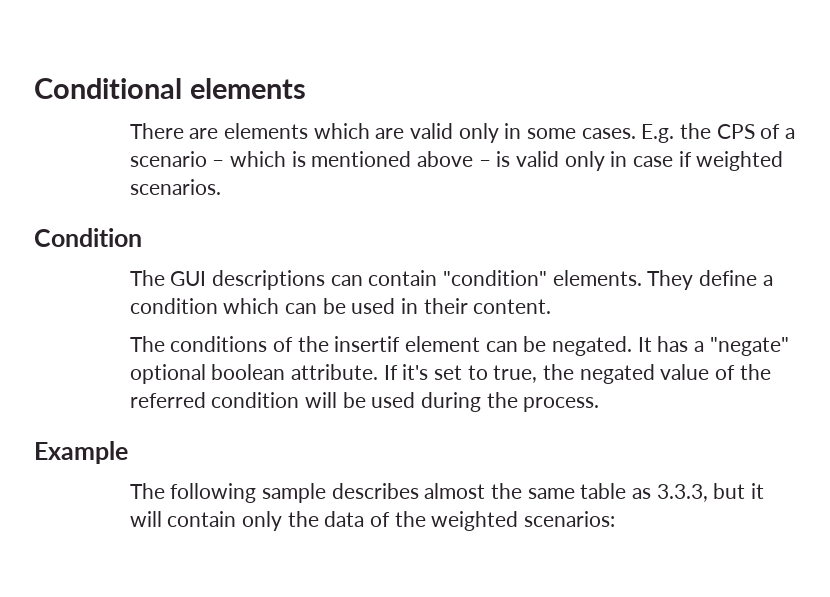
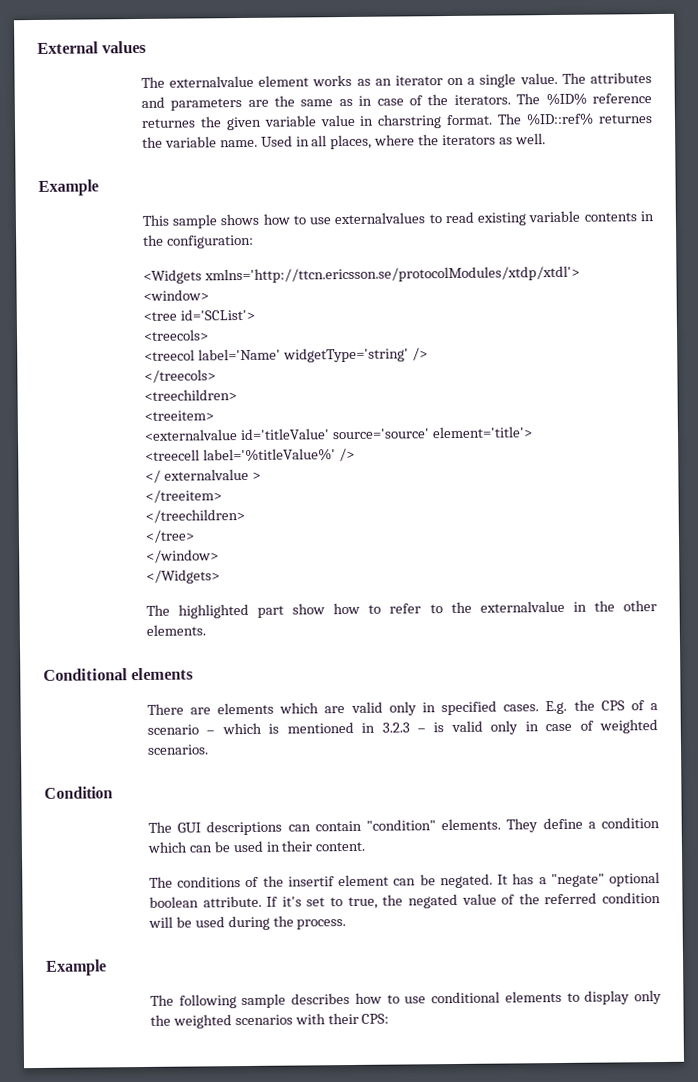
+ External values
+ The externalvalue element works as an iterator on a single value. The attributes and parameters are the same as in case of the iterators. The %ID% reference returnes the given variable value in charstring format. The %ID::ref% returnes the variable name. Used in all places, where the iterators as well.
+ Example
+ This sample shows how to use externalvalues to read existing variable contents in the configuration:
+ <Widgets xmlns='http://ttcn.ericsson.se/protocolModules/xtdp/xtdl'>
+ <window>
+ <tree id='SCList'>
+ <treecols>
+ <treecol label='Name' widgetType='string' />
+ </treecols>
+ <treechildren>
+ <treeitem>
+ <externalvalue id='titleValue' source='source' element='title'>
+ <treecell label='%titleValue%' />
+ </ externalvalue >
+ </treeitem>
+ </treechildren>
+ </tree>
+ </window>
+ </Widgets>
+ The highlighted part show how to refer to the externalvalue in the other elements.
- There are elements which are valid only in some cases.
+ There are elements which are valid only in specified cases.
- E.g. the CPS of a scenario – which is mentioned above – is valid only in case if weighted scenarios.
+ E.g. the CPS of a scenario – which is mentioned in 3.2.3 – is valid only in case of weighted scenarios.
- The following sample describes almost the same table as 3.3.3, but it will contain only the data of the weighted scenarios:
+ The following sample describes how to use conditional elements to display only the weighted scenarios with their CPS:

